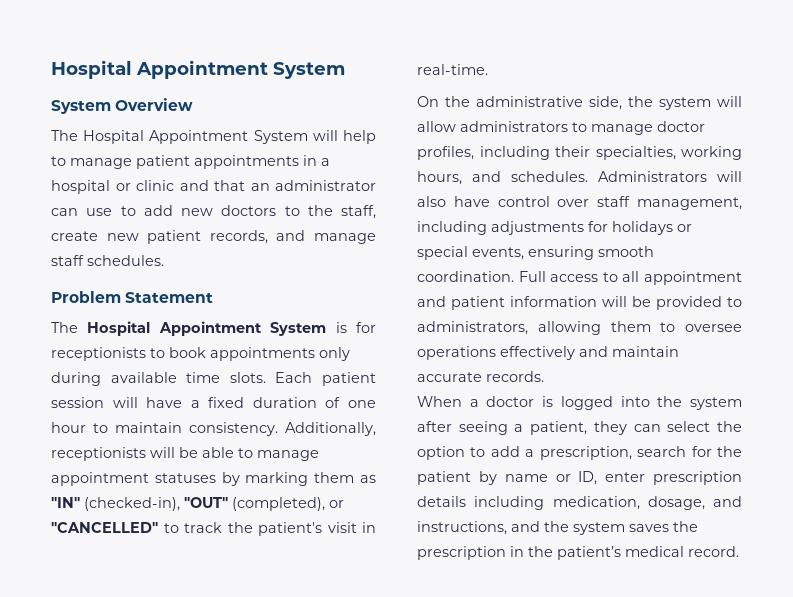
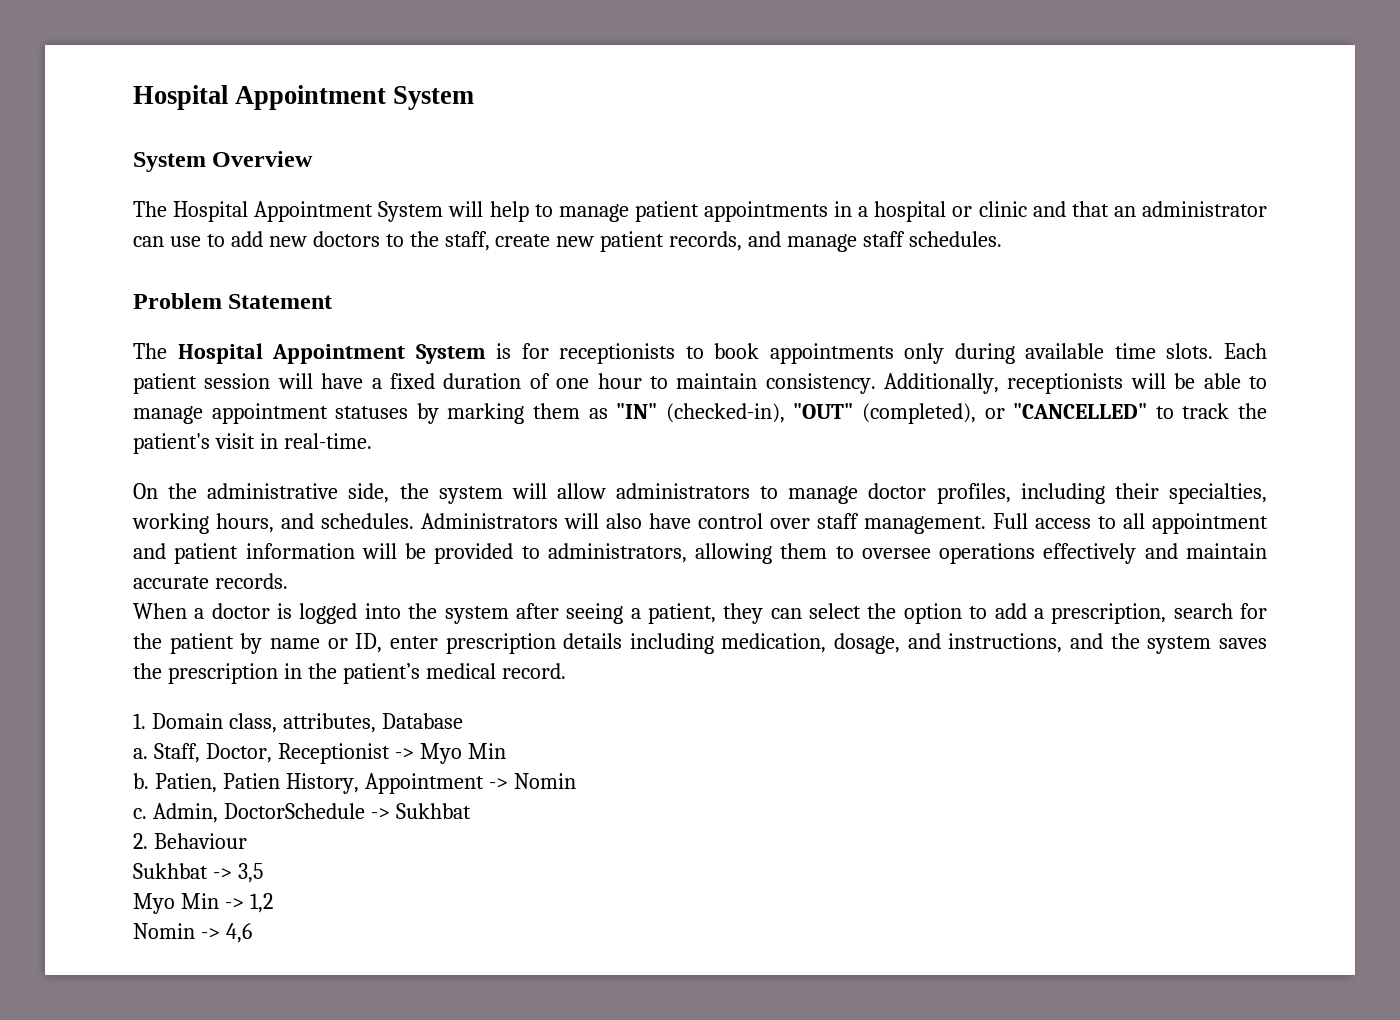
- Administrators will also have control over staff management, including adjustments for holidays or special events, ensuring smooth coordination.
+ Administrators will also have control over staff management.
+ 1. Domain class, attributes, Database
+ a. Staff, Doctor, Receptionist -> Myo Min
+ b. Patien, Patien History, Appointment -> Nomin
+ c. Admin, DoctorSchedule -> Sukhbat
+ 2. Behaviour
+ Sukhbat -> 3,5
+ Myo Min -> 1,2
+ Nomin -> 4,6

